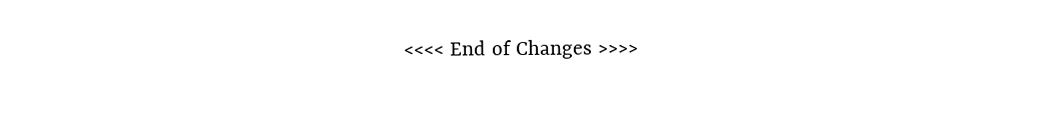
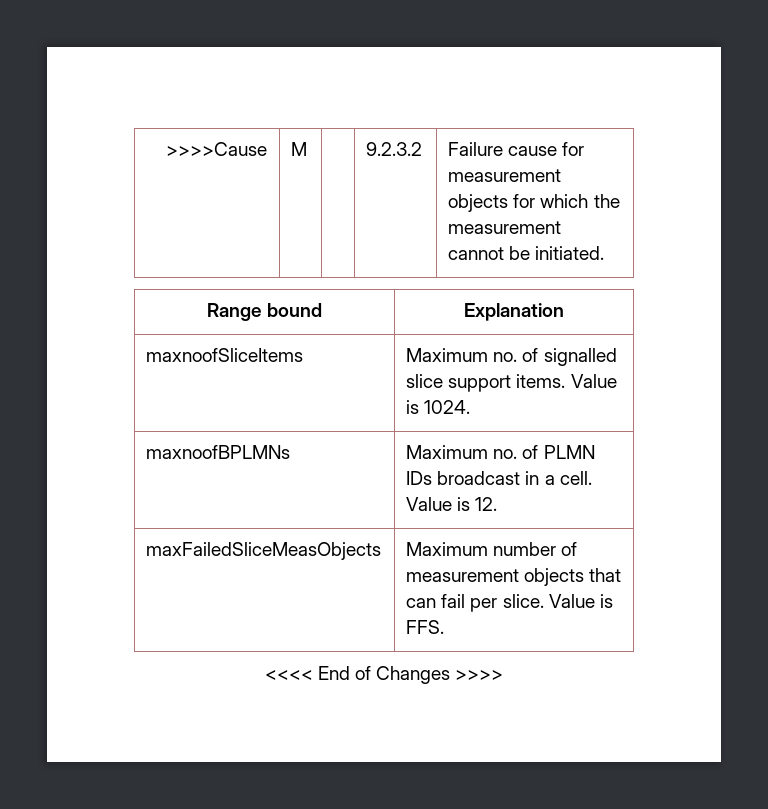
+ >>>>Cause | M | | 9.2.3.2 | Failure cause for measurement objects for which the measurement cannot be initiated.
+ Range bound | Explanation
+ maxnoofSliceItems | Maximum no. of signalled slice support items. Value is 1024.
+ maxnoofBPLMNs | Maximum no. of PLMN IDs broadcast in a cell. Value is 12.
+ maxFailedSliceMeasObjects | Maximum number of measurement objects that can fail per slice. Value is FFS.

